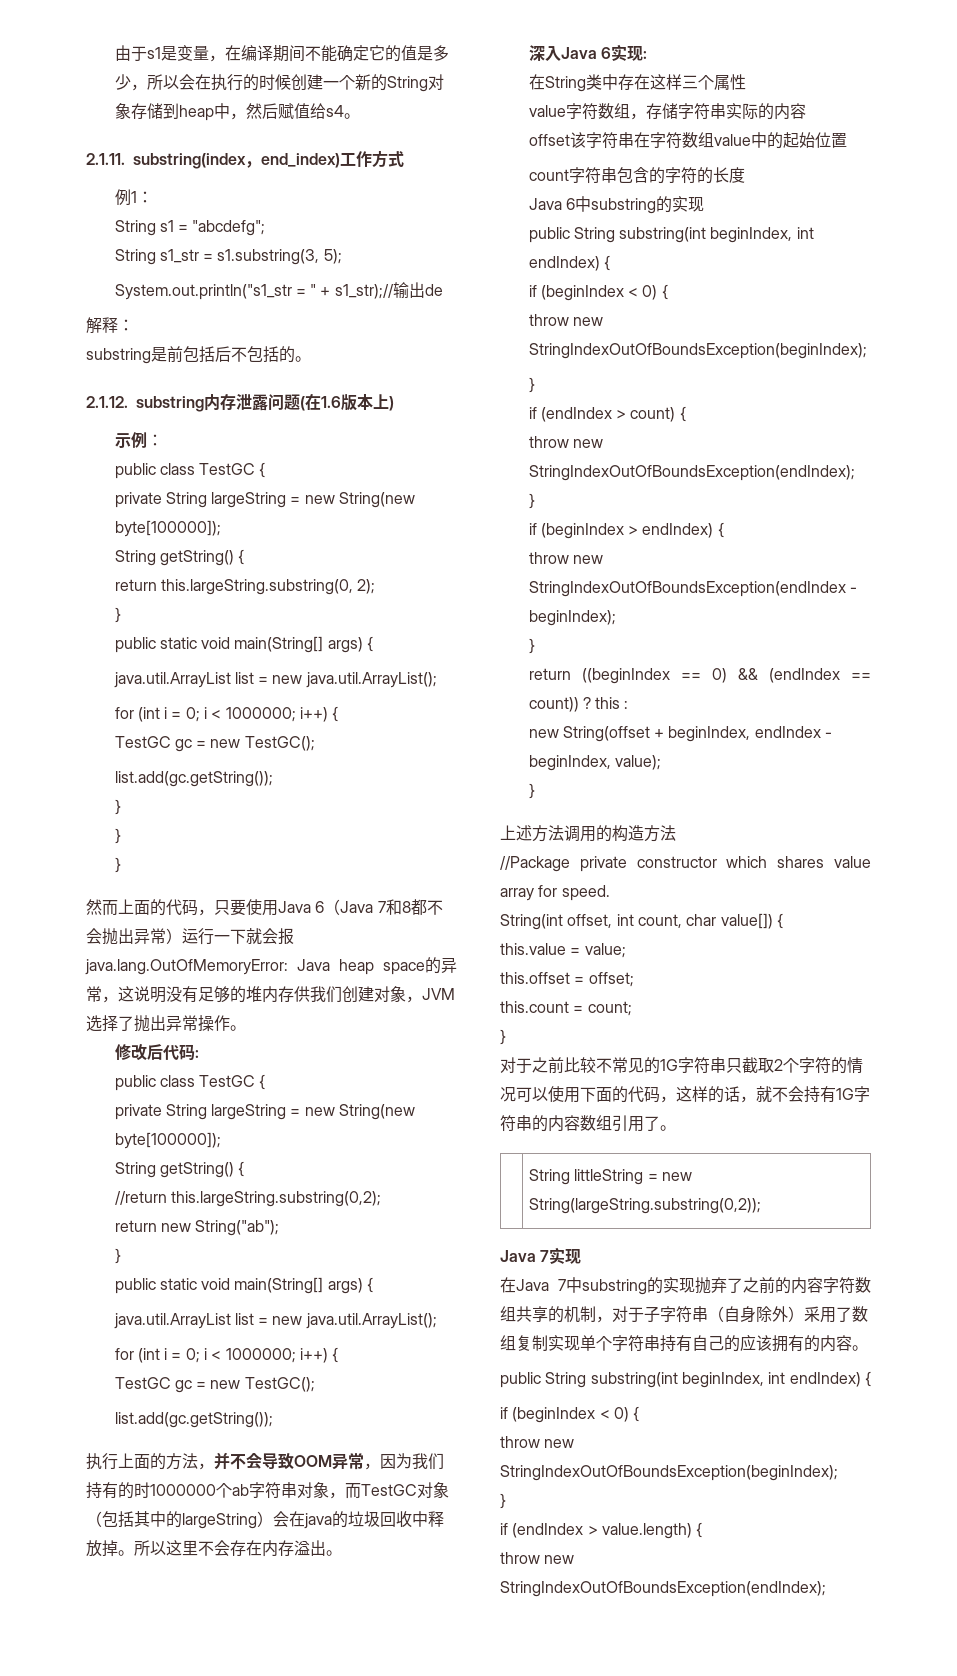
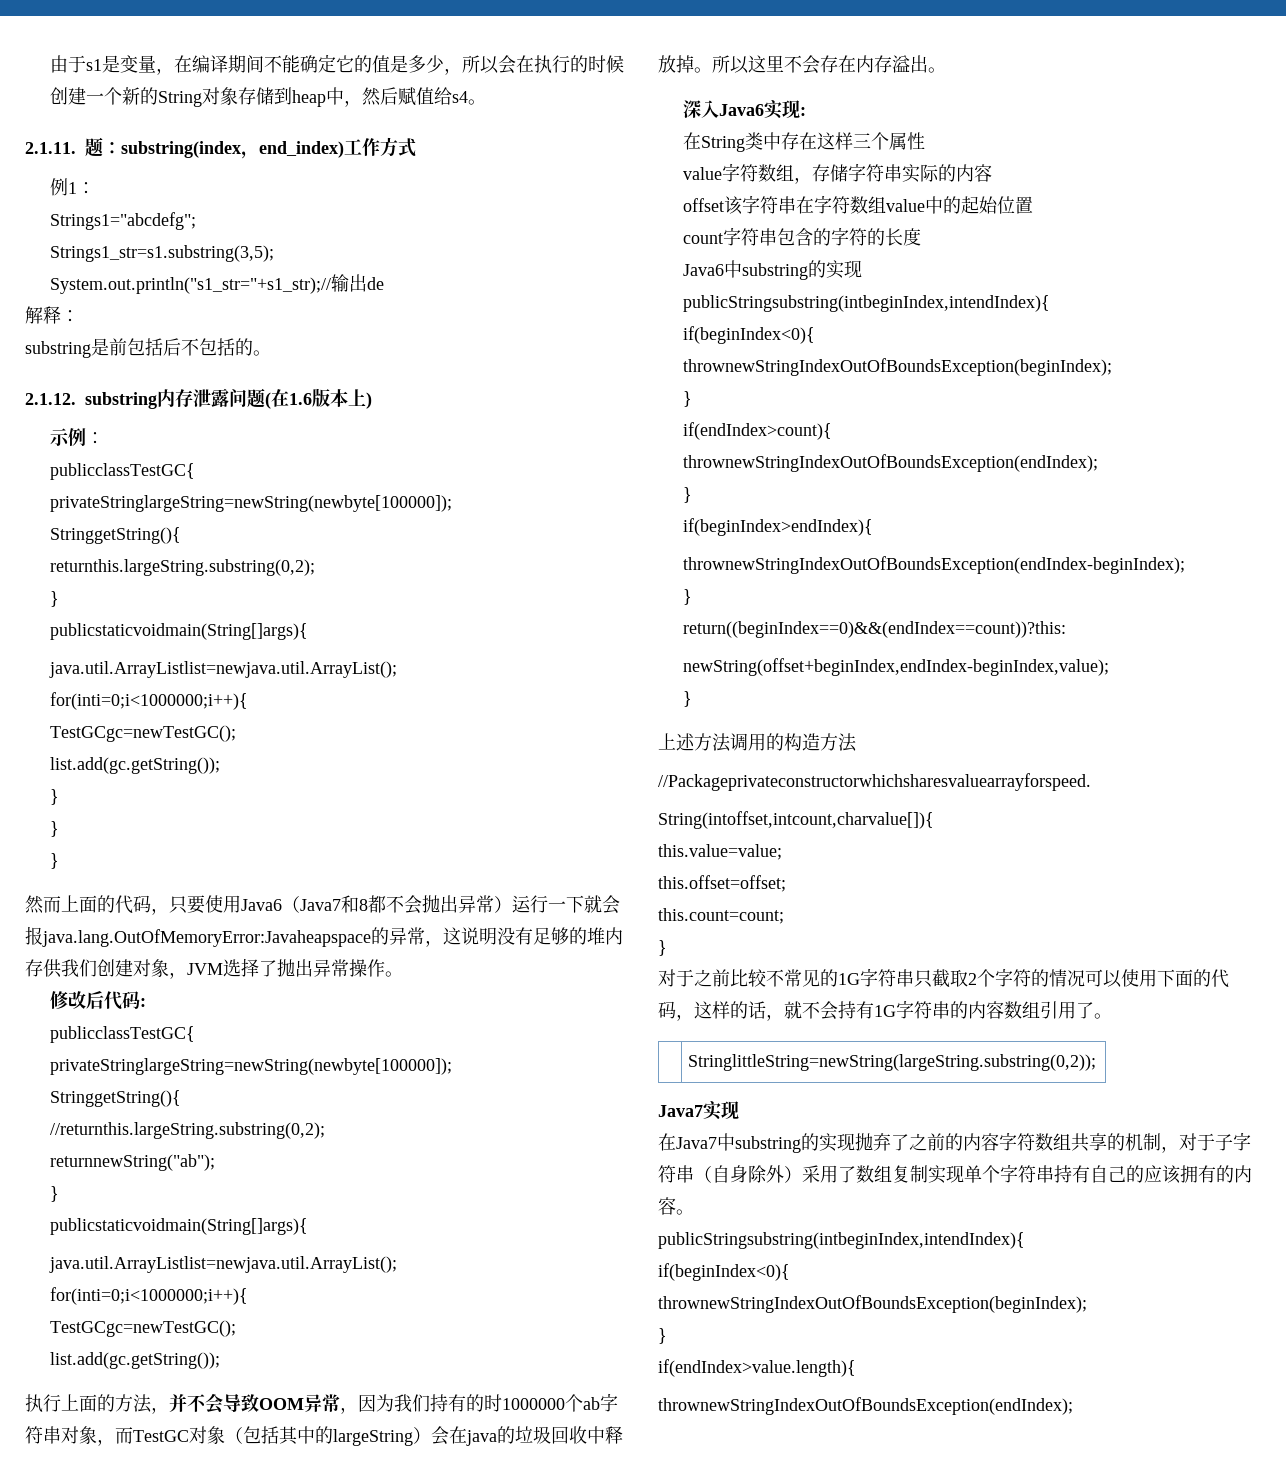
- 2.1.11. substring(index，end_index)工作方式
+ 2.1.11.题：substring(index，end_index)工作方式
- String s1 = "abcdefg";
- String s1_str = s1.substring(3, 5);
- System.out.println("s1_str = " + s1_str);//输出de
+ Strings1="abcdefg";
+ Strings1_str=s1.substring(3,5);
+ System.out.println("s1_str="+s1_str);//输出de
  示例：
- public class TestGC {
- private String largeString = new String(new byte[100000]);
- String getString() {
- return this.largeString.substring(0, 2);
+ publicclassTestGC{
+ privateStringlargeString=newString(newbyte[100000]);
+ StringgetString(){
+ returnthis.largeString.substring(0,2);
  }
- public static void main(String[] args) {
- java.util.ArrayList list = new java.util.ArrayList();
- for (int i = 0; i < 1000000; i++) {
- TestGC gc = new TestGC();
+ publicstaticvoidmain(String[]args){
+ java.util.ArrayListlist=newjava.util.ArrayList();
+ for(inti=0;i<1000000;i++){
+ TestGCgc=newTestGC();
- 然而上面的代码，只要使用Java 6（Java 7和8都不会抛出异常）运行一下就会报java.lang.OutOfMemoryError: Java heap space的异常，这说明没有足够的堆内存供我们创建对象，JVM选择了抛出异常操作。
+ 然而上面的代码，只要使用Java6（Java7和8都不会抛出异常）运行一下就会报java.lang.OutOfMemoryError:Javaheapspace的异常，这说明没有足够的堆内存供我们创建对象，JVM选择了抛出异常操作。
  修改后代码:
- public class TestGC {
- private String largeString = new String(new byte[100000]);
- String getString() {
- //return this.largeString.substring(0,2);
- return new String("ab");
+ publicclassTestGC{
+ privateStringlargeString=newString(newbyte[100000]);
+ StringgetString(){
+ //returnthis.largeString.substring(0,2);
+ returnnewString("ab");
  }
- public static void main(String[] args) {
- java.util.ArrayList list = new java.util.ArrayList();
- for (int i = 0; i < 1000000; i++) {
- TestGC gc = new TestGC();
+ publicstaticvoidmain(String[]args){
+ java.util.ArrayListlist=newjava.util.ArrayList();
+ for(inti=0;i<1000000;i++){
+ TestGCgc=newTestGC();
- 深入Java 6实现:
+ 深入Java6实现:
- Java 6中substring的实现
- public String substring(int beginIndex, int endIndex) {
- if (beginIndex < 0) {
- throw new StringIndexOutOfBoundsException(beginIndex);
+ Java6中substring的实现
+ publicStringsubstring(intbeginIndex,intendIndex){
+ if(beginIndex<0){
+ thrownewStringIndexOutOfBoundsException(beginIndex);
  }
- if (endIndex > count) {
- throw new StringIndexOutOfBoundsException(endIndex);
+ if(endIndex>count){
+ thrownewStringIndexOutOfBoundsException(endIndex);
  }
- if (beginIndex > endIndex) {
- throw new StringIndexOutOfBoundsException(endIndex - beginIndex);
+ if(beginIndex>endIndex){
+ thrownewStringIndexOutOfBoundsException(endIndex-beginIndex);
  }
- return ((beginIndex == 0) && (endIndex == count)) ? this :
- new String(offset + beginIndex, endIndex - beginIndex, value);
+ return((beginIndex==0)&&(endIndex==count))?this:
+ newString(offset+beginIndex,endIndex-beginIndex,value);
- //Package private constructor which shares value array for speed.
- String(int offset, int count, char value[]) {
- this.value = value;
- this.offset = offset;
- this.count = count;
+ //Packageprivateconstructorwhichsharesvaluearrayforspeed.
+ String(intoffset,intcount,charvalue[]){
+ this.value=value;
+ this.offset=offset;
+ this.count=count;
- | String littleString = new String(largeString.substring(0,2));
- Java 7实现
+ | StringlittleString=newString(largeString.substring(0,2));
+ Java7实现
- 在Java 7中substring的实现抛弃了之前的内容字符数组共享的机制，对于子字符串（自身除外）采用了数组复制实现单个字符串持有自己的应该拥有的内容。
- public String substring(int beginIndex, int endIndex) {
- if (beginIndex < 0) {
- throw new StringIndexOutOfBoundsException(beginIndex);
+ 在Java7中substring的实现抛弃了之前的内容字符数组共享的机制，对于子字符串（自身除外）采用了数组复制实现单个字符串持有自己的应该拥有的内容。
+ publicStringsubstring(intbeginIndex,intendIndex){
+ if(beginIndex<0){
+ thrownewStringIndexOutOfBoundsException(beginIndex);
  }
- if (endIndex > value.length) {
- throw new StringIndexOutOfBoundsException(endIndex);
+ if(endIndex>value.length){
+ thrownewStringIndexOutOfBoundsException(endIndex);

